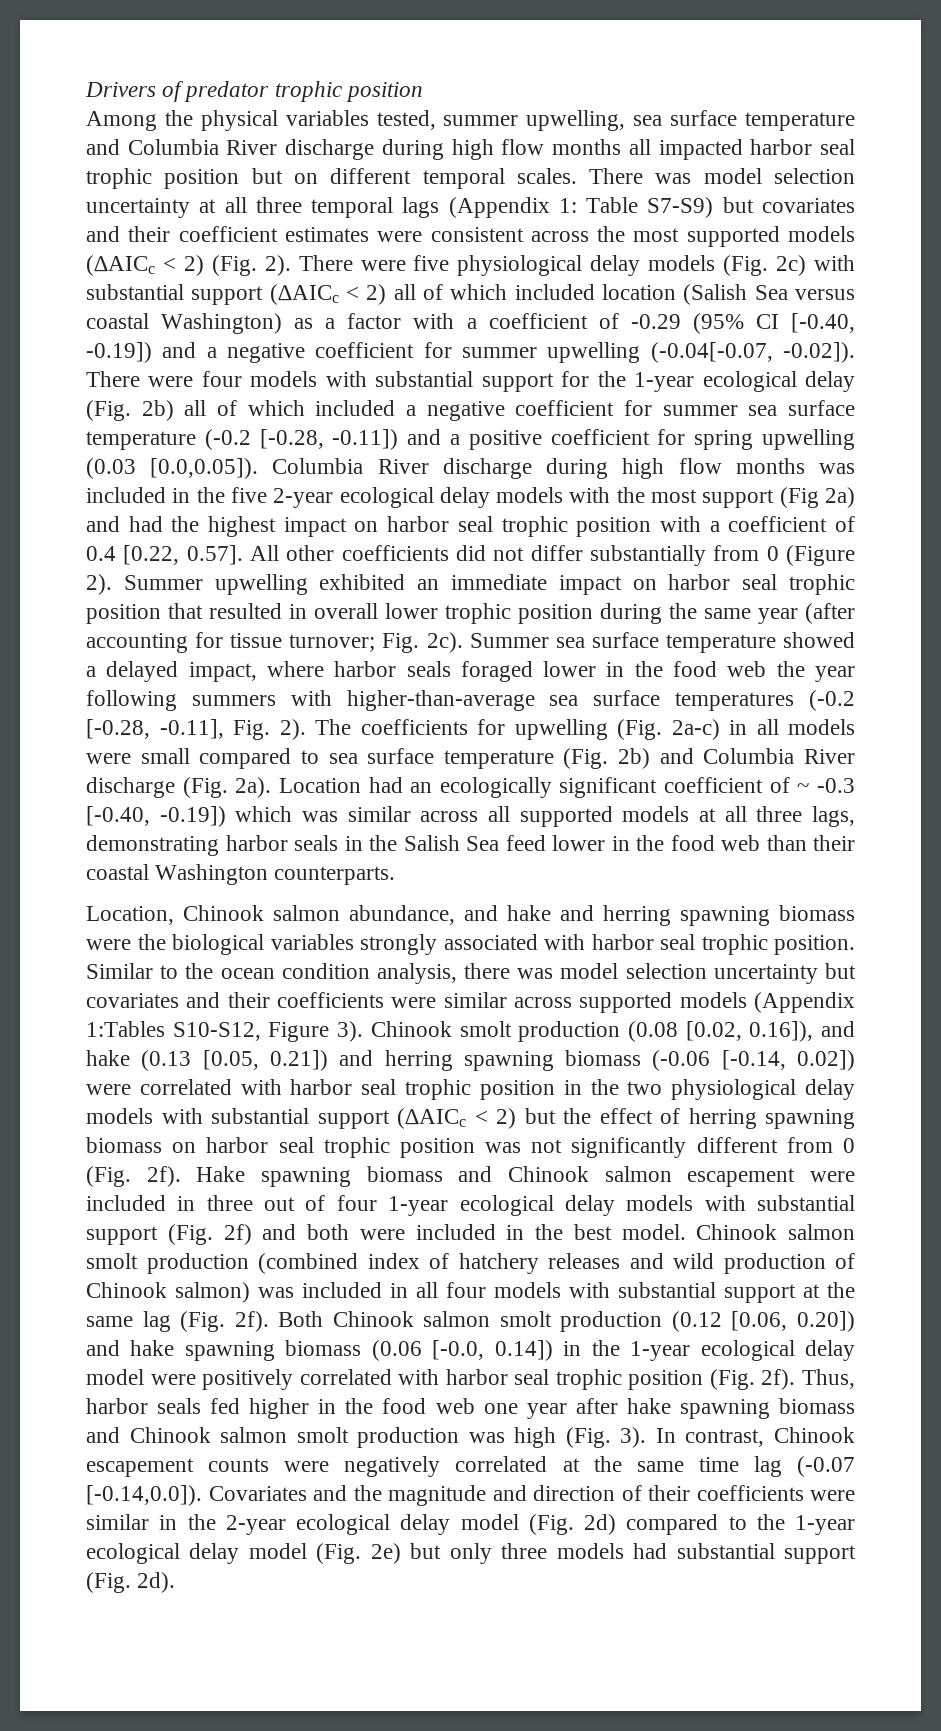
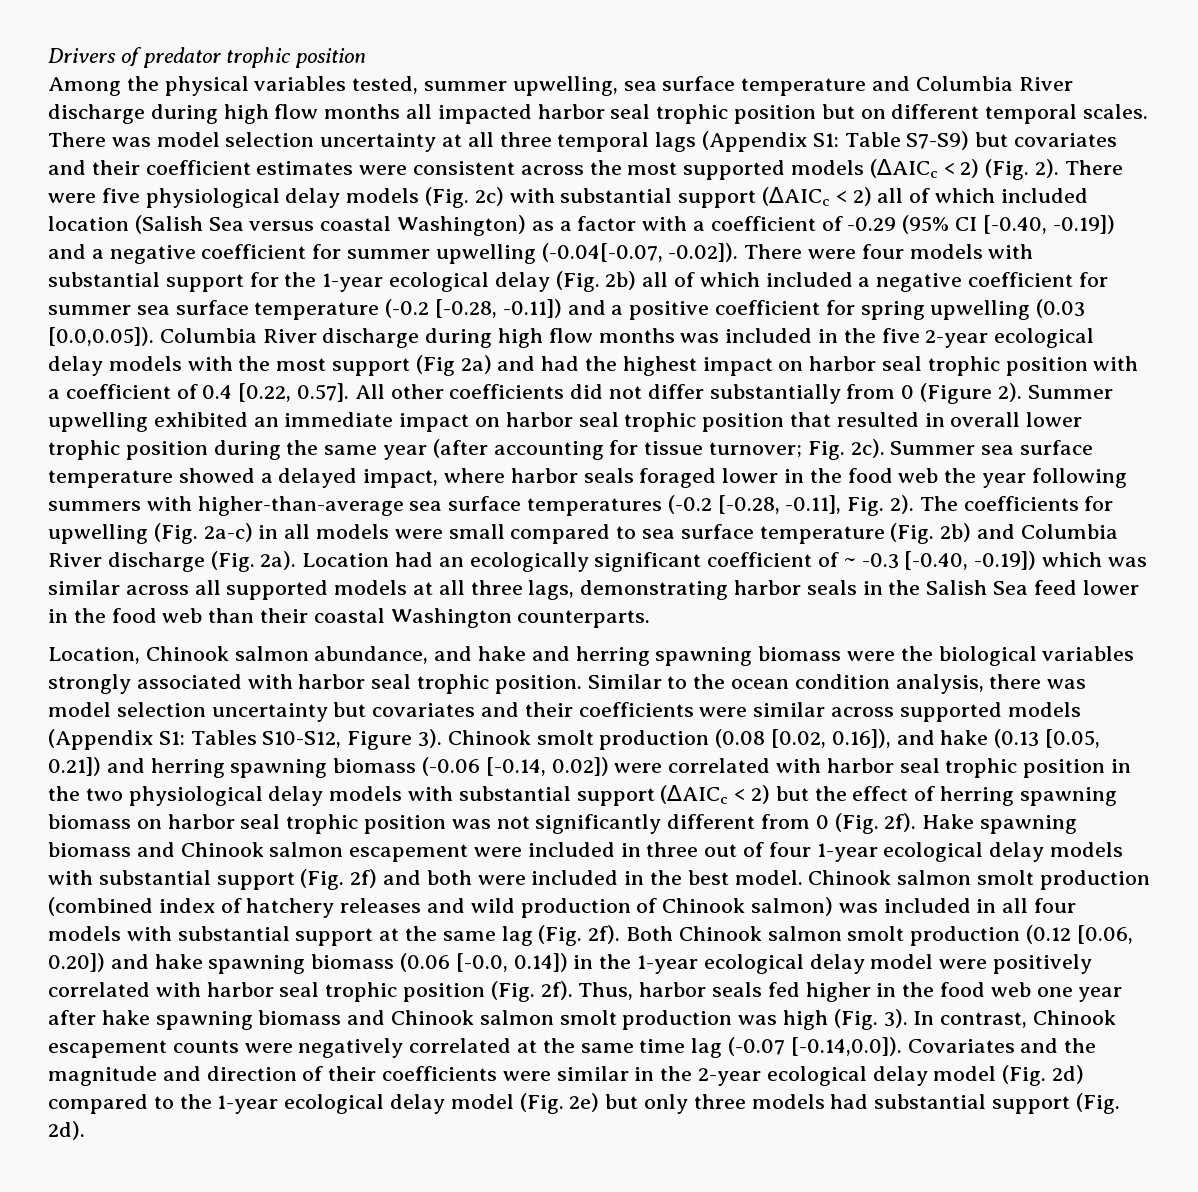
- There was model selection uncertainty at all three temporal lags (Appendix 1: Table S7-S9) but covariates and their coefficient estimates were consistent across the most supported models (∆AICc < 2) (Fig. 2).
+ There was model selection uncertainty at all three temporal lags (Appendix S1: Table S7-S9) but covariates and their coefficient estimates were consistent across the most supported models (∆AICc < 2) (Fig. 2).
- Similar to the ocean condition analysis, there was model selection uncertainty but covariates and their coefficients were similar across supported models (Appendix 1:Tables S10-S12, Figure 3).
+ Similar to the ocean condition analysis, there was model selection uncertainty but covariates and their coefficients were similar across supported models (Appendix S1: Tables S10-S12, Figure 3).

